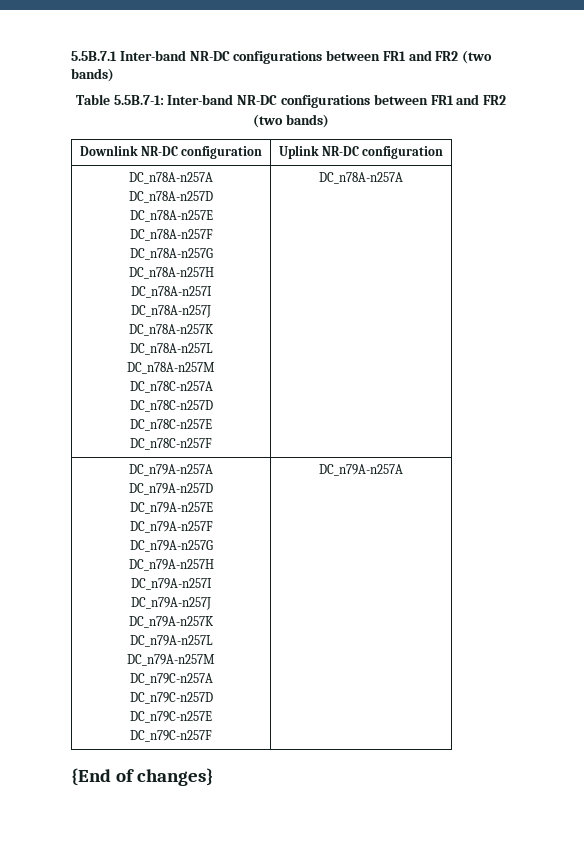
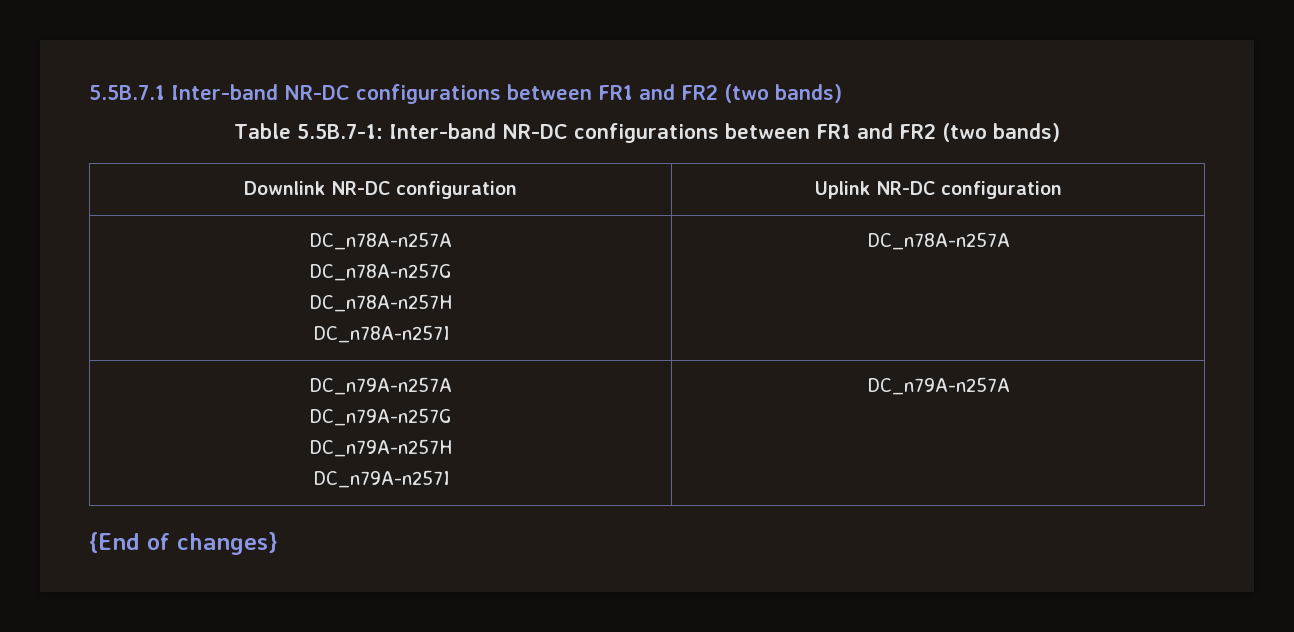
  Downlink NR-DC configuration | Uplink NR-DC configuration
  DC_n78A-n257A
- DC_n78A-n257D
- DC_n78A-n257E
- DC_n78A-n257F
  DC_n78A-n257G
  DC_n78A-n257H
- DC_n78A-n257I
- DC_n78A-n257J
- DC_n78A-n257K
- DC_n78A-n257L
- DC_n78A-n257M
- DC_n78C-n257A
- DC_n78C-n257D
- DC_n78C-n257E
- DC_n78C-n257F | DC_n78A-n257A
+ DC_n78A-n257I | DC_n78A-n257A
  DC_n79A-n257A
- DC_n79A-n257D
- DC_n79A-n257E
- DC_n79A-n257F
  DC_n79A-n257G
  DC_n79A-n257H
- DC_n79A-n257I
- DC_n79A-n257J
- DC_n79A-n257K
- DC_n79A-n257L
- DC_n79A-n257M
- DC_n79C-n257A
- DC_n79C-n257D
- DC_n79C-n257E
- DC_n79C-n257F | DC_n79A-n257A
+ DC_n79A-n257I | DC_n79A-n257A

